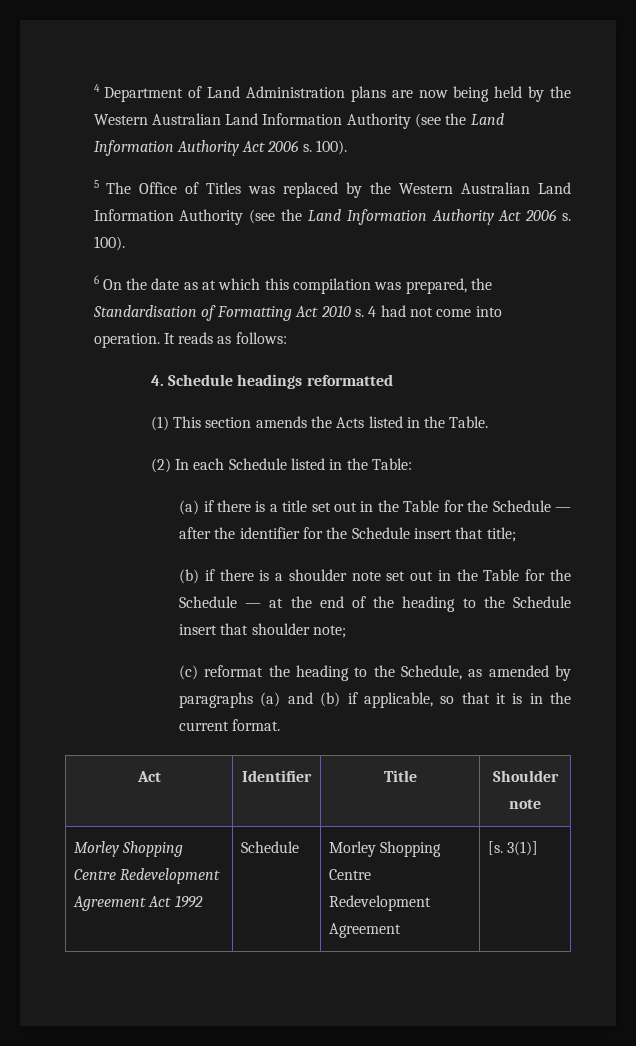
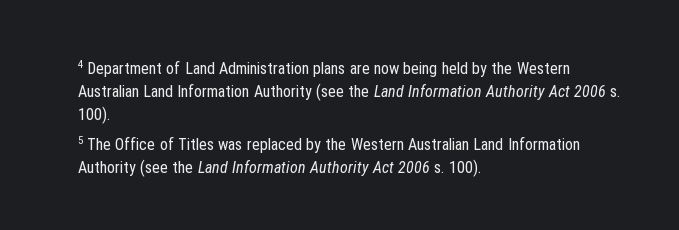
- 6 On the date as at which this compilation was prepared, the Standardisation of Formatting Act 2010 s. 4 had not come into operation. It reads as follows:
- 4. Schedule headings reformatted
- (1) This section amends the Acts listed in the Table.
- (2) In each Schedule listed in the Table:
- (a) if there is a title set out in the Table for the Schedule — after the identifier for the Schedule insert that title;
- (b) if there is a shoulder note set out in the Table for the Schedule — at the end of the heading to the Schedule insert that shoulder note;
- (c) reformat the heading to the Schedule, as amended by paragraphs (a) and (b) if applicable, so that it is in the current format.
- Act | Identifier | Title | Shoulder note
- Morley Shopping Centre Redevelopment Agreement Act 1992 | Schedule | Morley Shopping Centre Redevelopment Agreement | [s. 3(1)]

